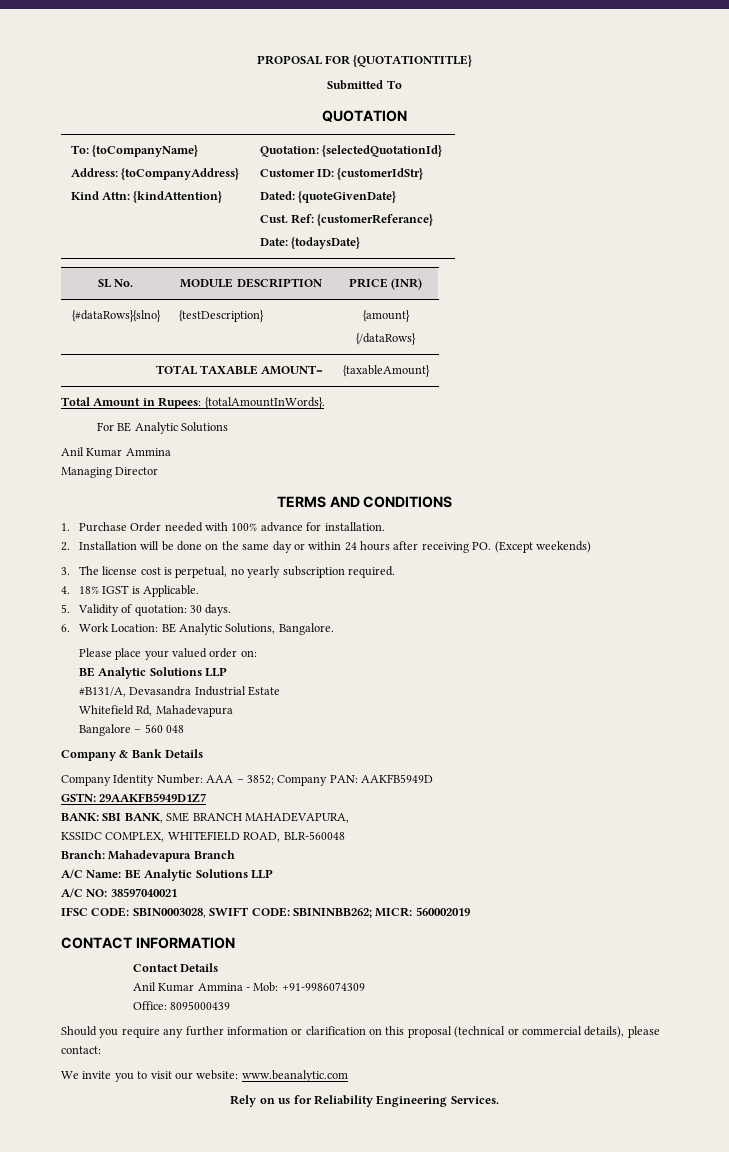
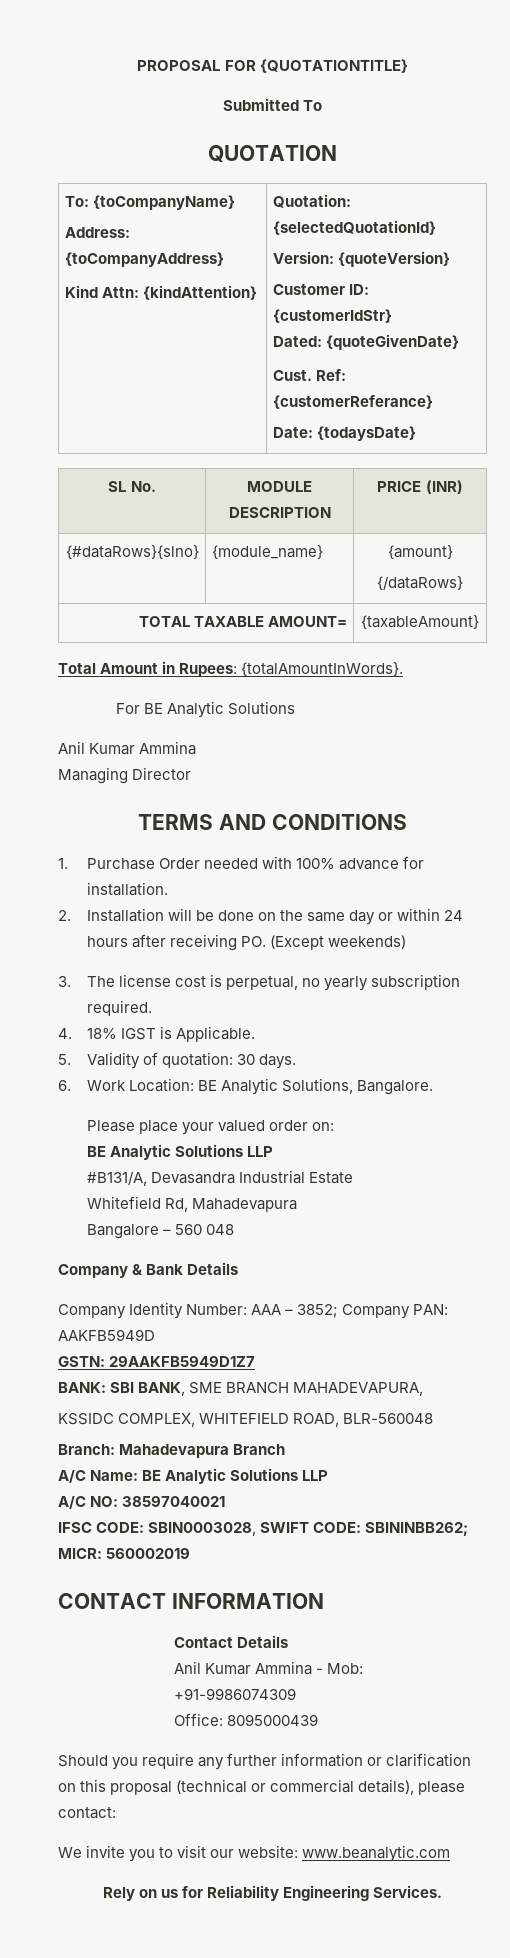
  To: {toCompanyName}
  Address: {toCompanyAddress}
  Kind Attn: {kindAttention} | Quotation: {selectedQuotationId}
+ Version: {quoteVersion}
- {#dataRows}{slno} | {testDescription} | {amount}
+ {#dataRows}{slno} | {module_name} | {amount}

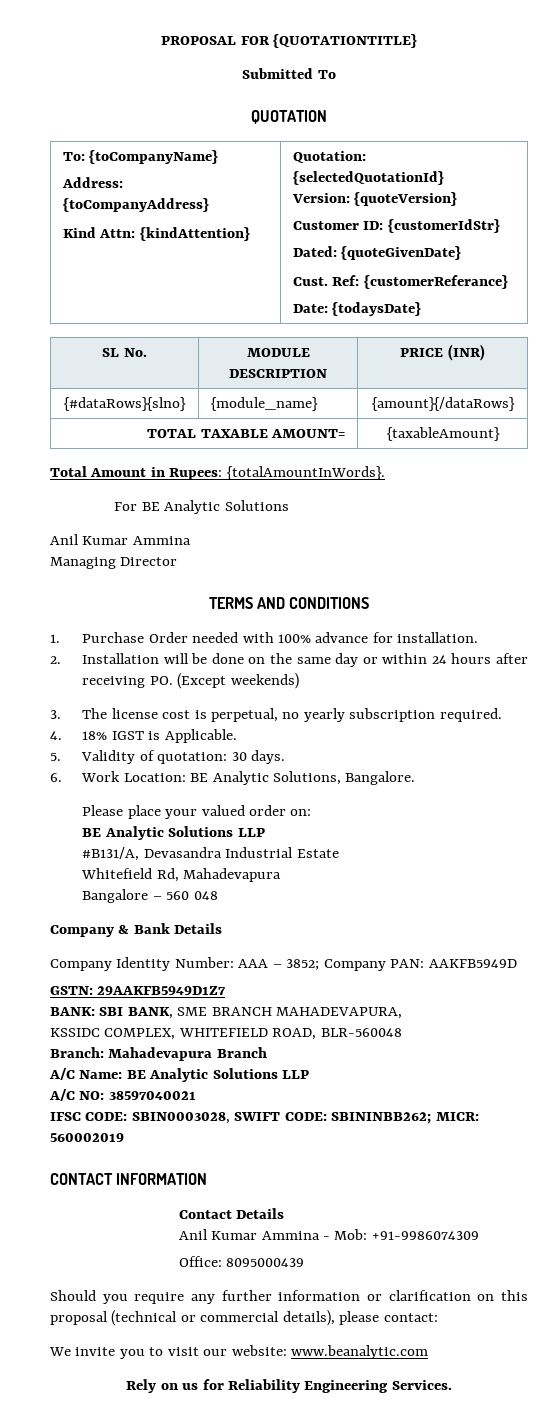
- {#dataRows}{slno} | {module_name} | {amount}
- {/dataRows}
+ {#dataRows}{slno} | {module_name} | {amount}{/dataRows}

